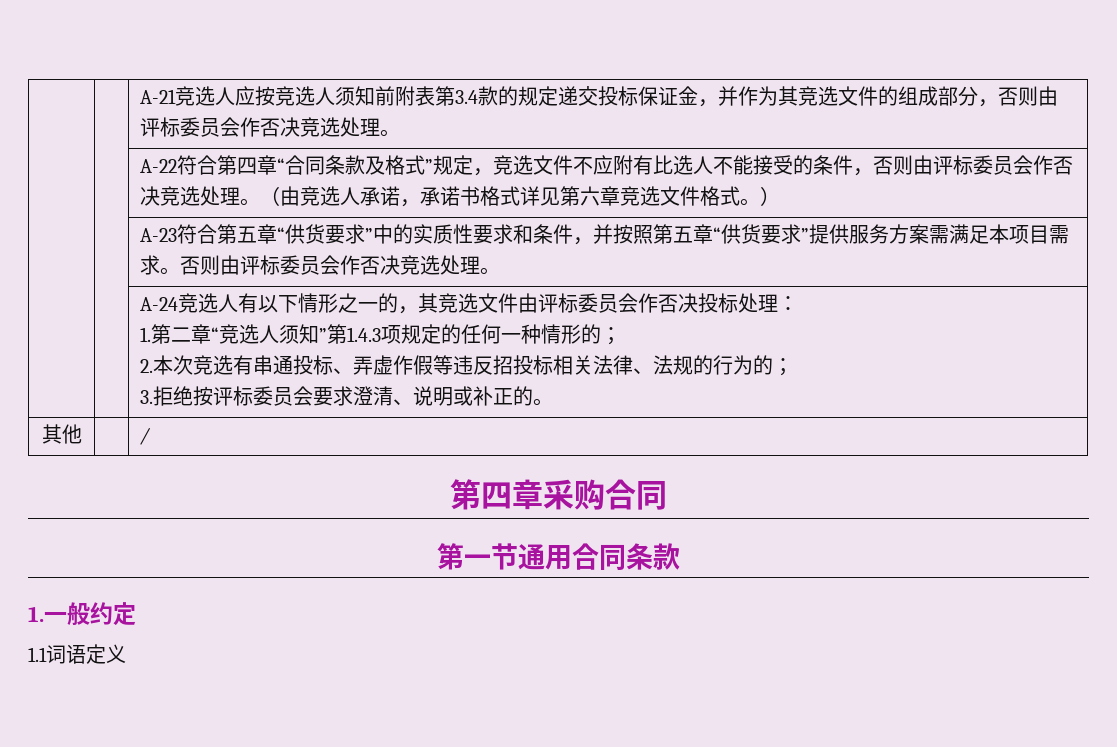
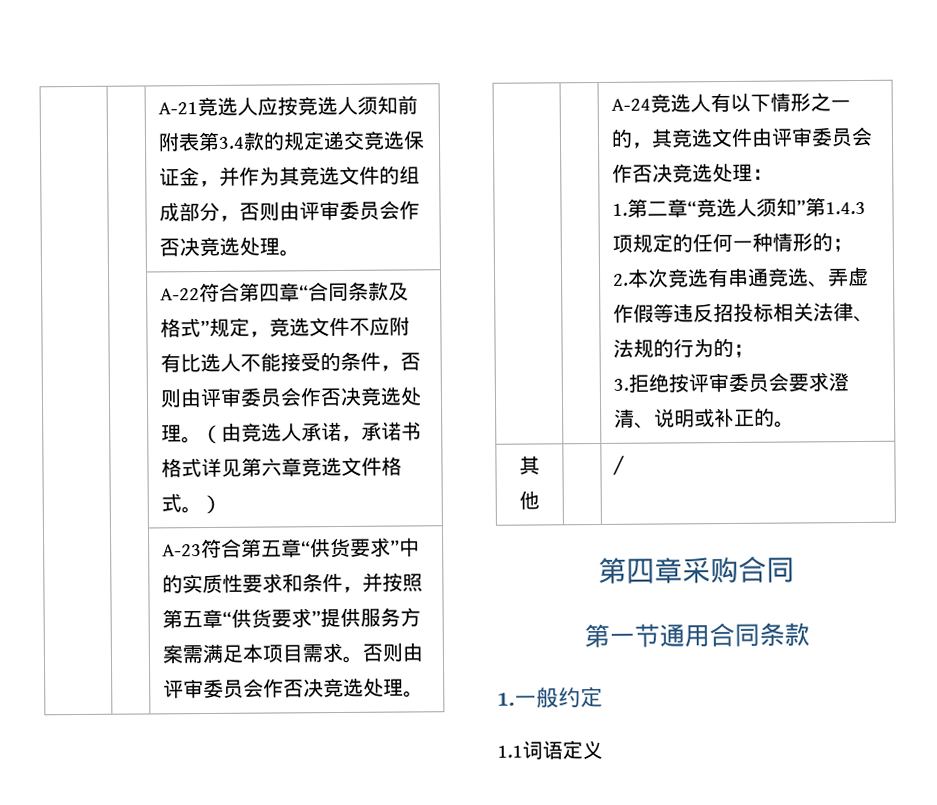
- | | A-21竞选人应按竞选人须知前附表第3.4款的规定递交投标保证金，并作为其竞选文件的组成部分，否则由评标委员会作否决竞选处理。
+ | | A-21竞选人应按竞选人须知前附表第3.4款的规定递交竞选保证金，并作为其竞选文件的组成部分，否则由评审委员会作否决竞选处理。
- A-22符合第四章“合同条款及格式”规定，竞选文件不应附有比选人不能接受的条件，否则由评标委员会作否决竞选处理。
+ A-22符合第四章“合同条款及格式”规定，竞选文件不应附有比选人不能接受的条件，否则由评审委员会作否决竞选处理。
- | | A-23符合第五章“供货要求”中的实质性要求和条件，并按照第五章“供货要求”提供服务方案需满足本项目需求。否则由评标委员会作否决竞选处理。
+ | | A-23符合第五章“供货要求”中的实质性要求和条件，并按照第五章“供货要求”提供服务方案需满足本项目需求。否则由评审委员会作否决竞选处理。
- A-24竞选人有以下情形之一的，其竞选文件由评标委员会作否决投标处理：
+ A-24竞选人有以下情形之一的，其竞选文件由评审委员会作否决竞选处理：
- 2.本次竞选有串通投标、弄虚作假等违反招投标相关法律、法规的行为的；
+ 2.本次竞选有串通竞选、弄虚作假等违反招投标相关法律、法规的行为的；
- 3.拒绝按评标委员会要求澄清、说明或补正的。
+ 3.拒绝按评审委员会要求澄清、说明或补正的。

